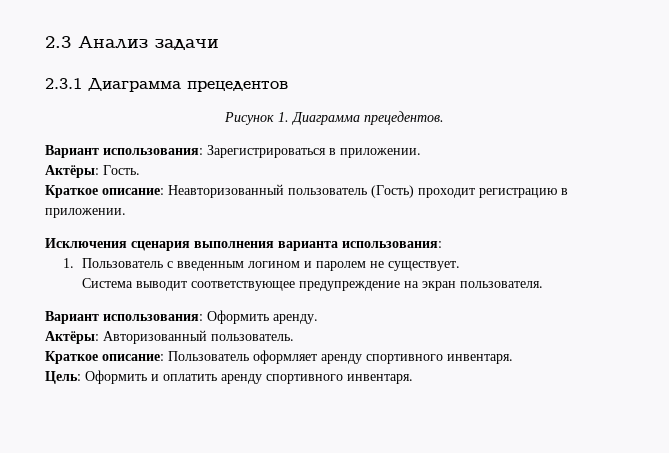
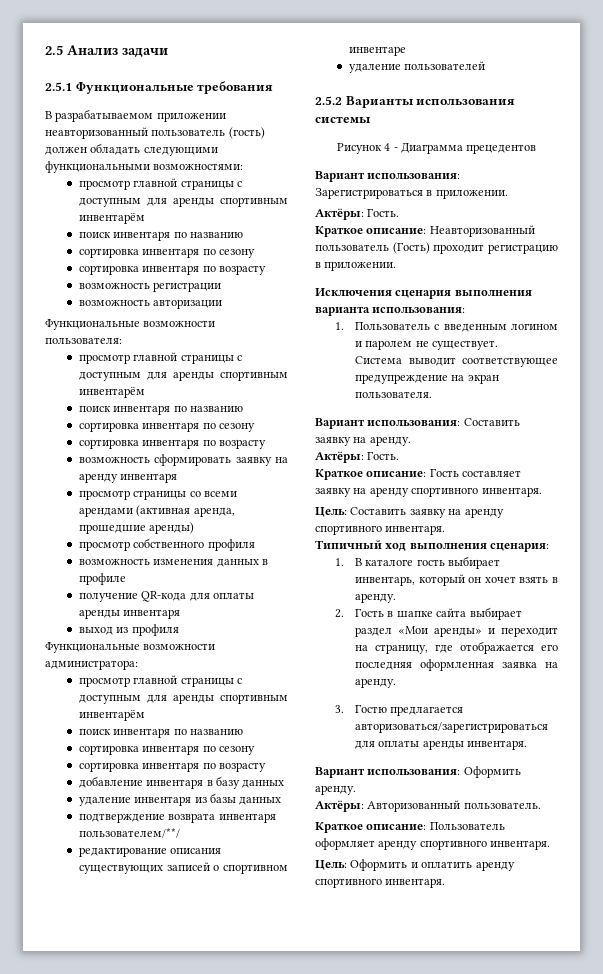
- 2.3 Анализ задачи
+ 2.5 Анализ задачи
- 2.3.1 Диаграмма прецедентов
- Рисунок 1. Диаграмма прецедентов.
+ 2.5.1 Функциональные требования
+ В разрабатываемом приложении неавторизованный пользователь (гость) должен обладать следующими функциональными возможностями:
+ просмотр главной страницы с доступным для аренды спортивным инвентарём
+ поиск инвентаря по названию
+ сортировка инвентаря по сезону
+ сортировка инвентаря по возрасту
+ возможность регистрации
+ возможность авторизации
+ Функциональные возможности пользователя:
+ просмотр главной страницы с доступным для аренды спортивным инвентарём
+ поиск инвентаря по названию
+ сортировка инвентаря по сезону
+ сортировка инвентаря по возрасту
+ возможность сформировать заявку на аренду инвентаря
+ просмотр страницы со всеми арендами (активная аренда, прошедшие аренды)
+ просмотр собственного профиля
+ возможность изменения данных в профиле
+ получение QR-кода для оплаты аренды инвентаря
+ выход из профиля
+ Функциональные возможности администратора:
+ просмотр главной страницы с доступным для аренды спортивным инвентарём
+ поиск инвентаря по названию
+ сортировка инвентаря по сезону
+ сортировка инвентаря по возрасту
+ добавление инвентаря в базу данных
+ удаление инвентаря из базы данных
+ подтверждение возврата инвентаря пользователем/**/
+ редактирование описания существующих записей о спортивном инвентаре
+ удаление пользователей
+ 2.5.2 Варианты использования системы
+ Рисунок 4 - Диаграмма прецедентов
+ Вариант использования: Составить заявку на аренду.
+ Актёры: Гость.
+ Краткое описание: Гость составляет заявку на аренду спортивного инвентаря.
+ Цель: Составить заявку на аренду спортивного инвентаря.
+ Типичный ход выполнения сценария:
+ 1. В каталоге гость выбирает инвентарь, который он хочет взять в аренду.
+ 2. Гость в шапке сайта выбирает раздел «Мои аренды» и переходит на страницу, где отображается его последняя оформленная заявка на аренду.
+ 3. Гостю предлагается авторизоваться/зарегистрироваться для оплаты аренды инвентаря.

